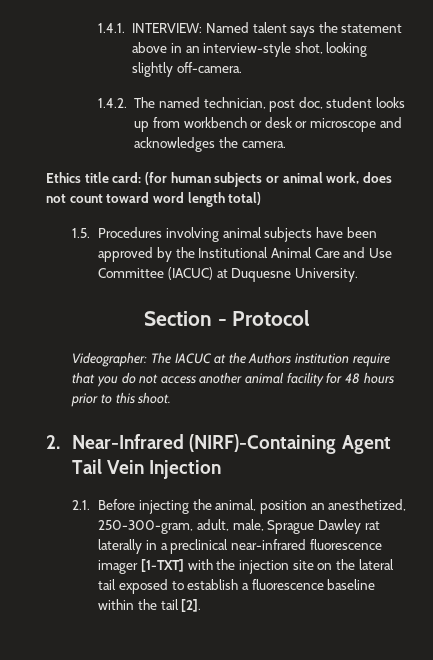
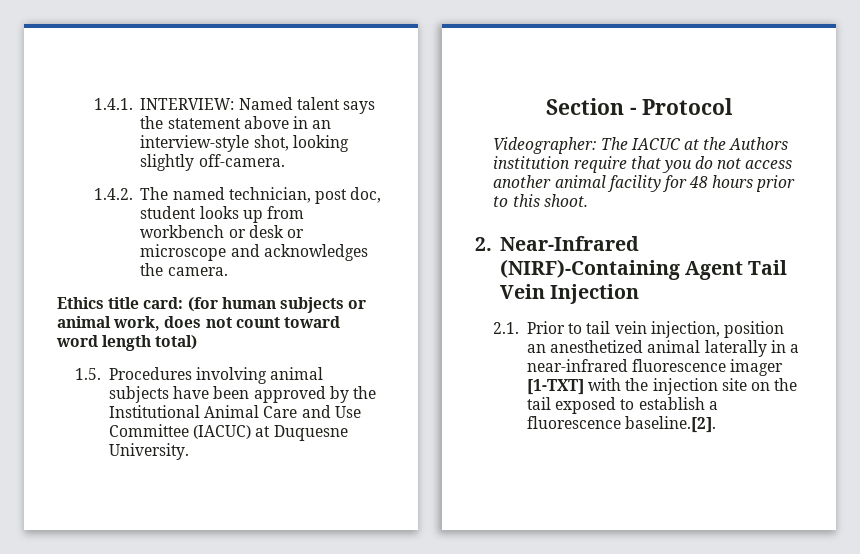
- 2.1. Before injecting the animal, position an anesthetized, 250-300-gram, adult, male, Sprague Dawley rat laterally in a preclinical near-infrared fluorescence imager [1-TXT] with the injection site on the lateral tail exposed to establish a fluorescence baseline within the tail [2].
+ 2.1. Prior to tail vein injection, position an anesthetized animal laterally in a near-infrared fluorescence imager [1-TXT] with the injection site on the tail exposed to establish a fluorescence baseline.[2].

